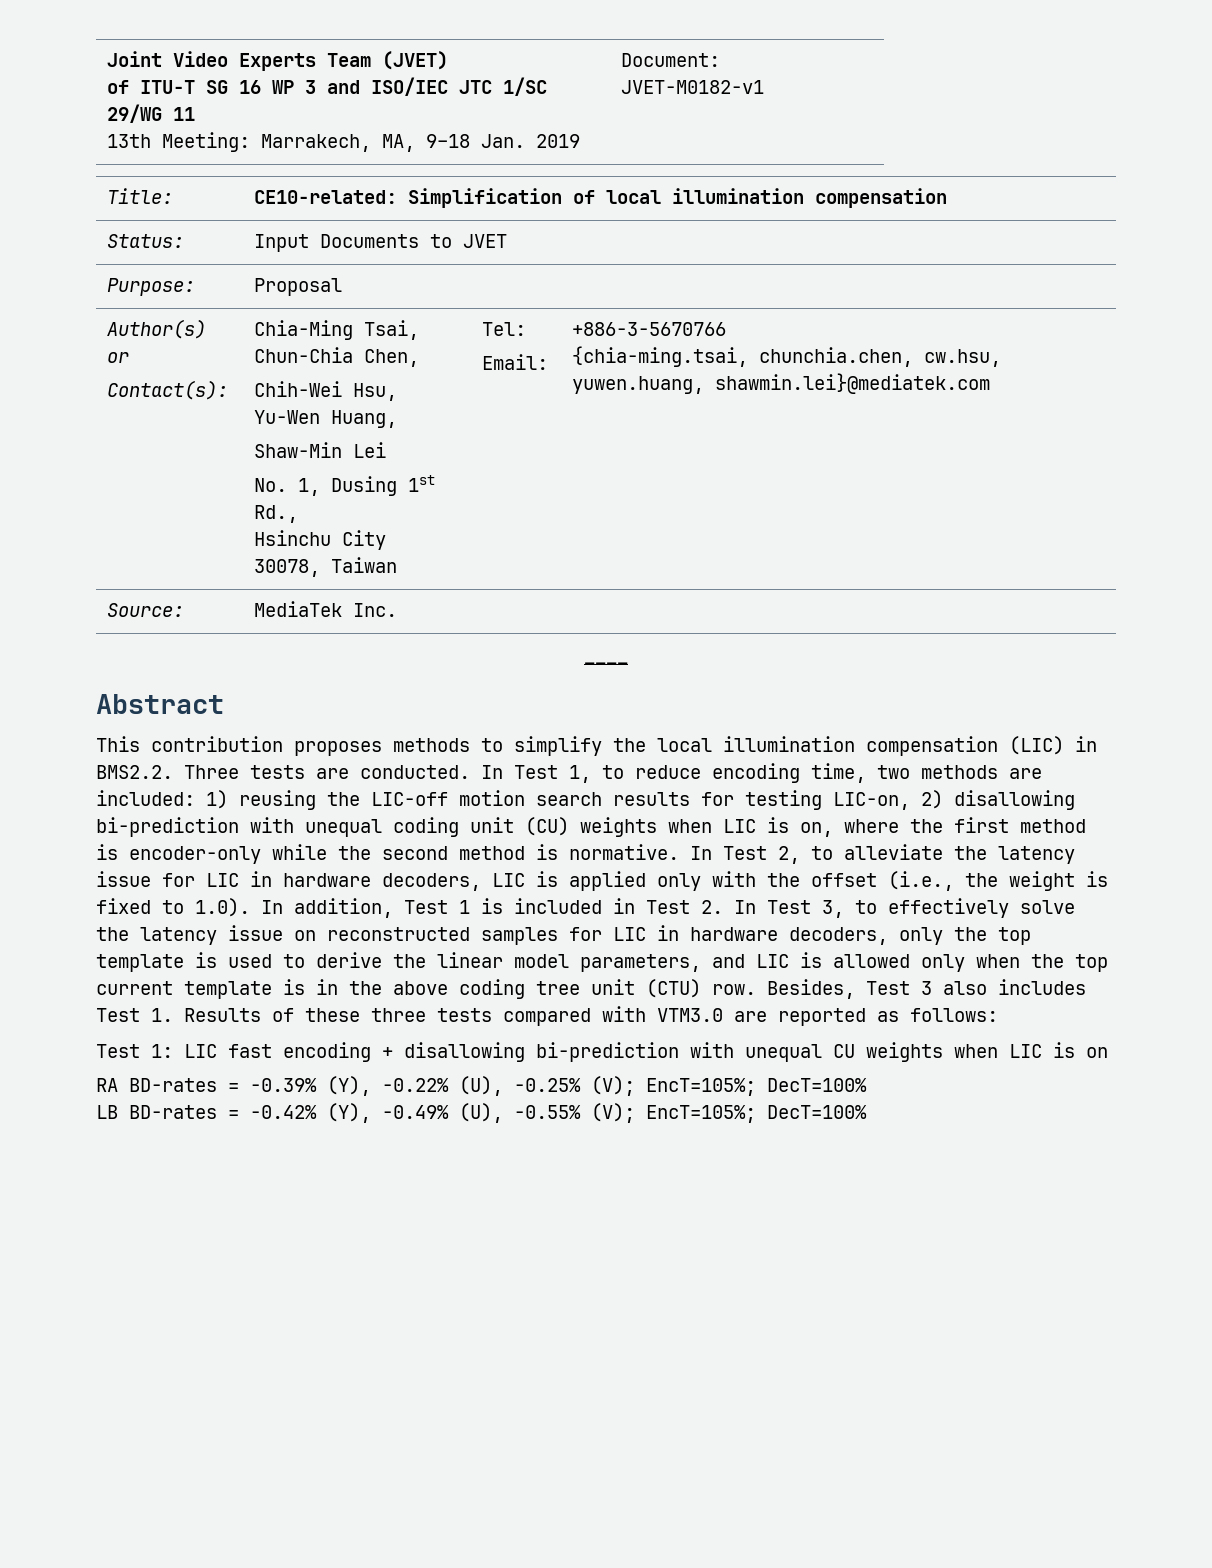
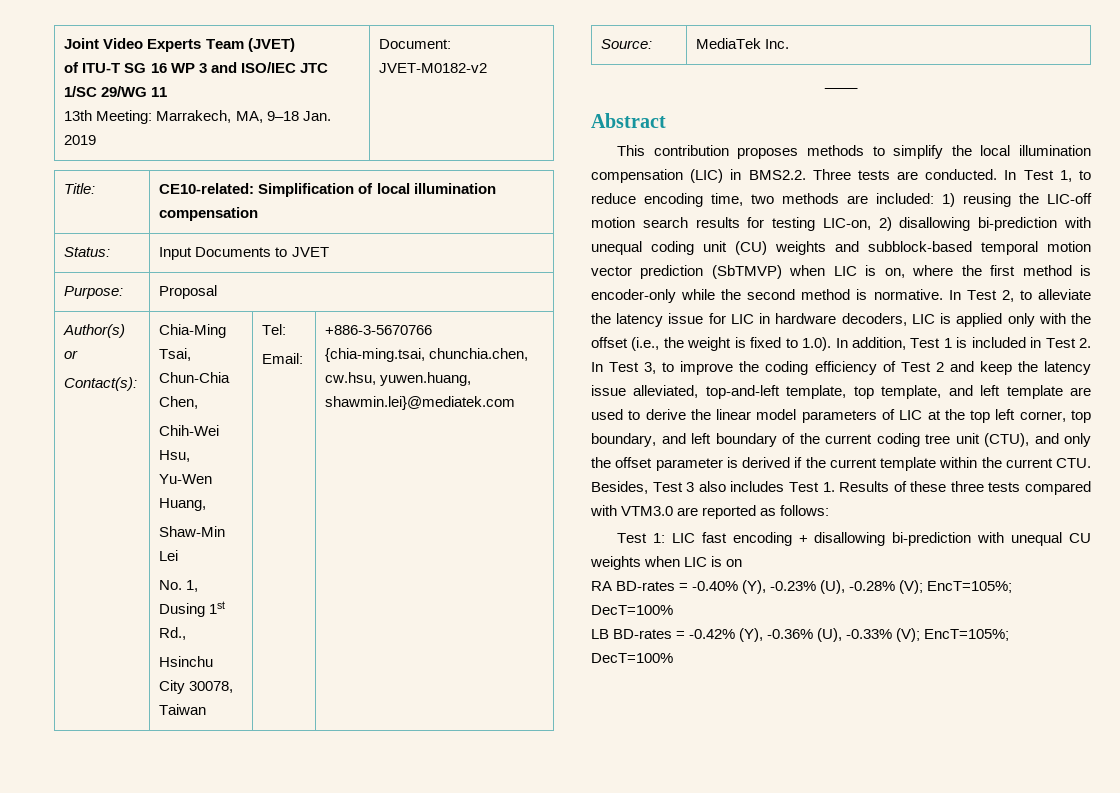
  Joint Video Experts Team (JVET)
  of ITU-T SG 16 WP 3 and ISO/IEC JTC 1/SC 29/WG 11
- 13th Meeting: Marrakech, MA, 9–18 Jan. 2019 | Document: JVET-M0182-v1
+ 13th Meeting: Marrakech, MA, 9–18 Jan. 2019 | Document: JVET-M0182-v2
- In Test 1, to reduce encoding time, two methods are included: 1) reusing the LIC-off motion search results for testing LIC-on, 2) disallowing bi-prediction with unequal coding unit (CU) weights when LIC is on, where the first method is encoder-only while the second method is normative.
+ In Test 1, to reduce encoding time, two methods are included: 1) reusing the LIC-off motion search results for testing LIC-on, 2) disallowing bi-prediction with unequal coding unit (CU) weights and subblock-based temporal motion vector prediction (SbTMVP) when LIC is on, where the first method is encoder-only while the second method is normative.
- In Test 2, to alleviate the latency issue for LIC in hardware decoders, LIC is applied only with the offset (i.e., the weight is fixed to 1.0). In addition, Test 1 is included in Test 2. In Test 3, to effectively solve the latency issue on reconstructed samples for LIC in hardware decoders, only the top template is used to derive the linear model parameters, and LIC is allowed only when the top current template is in the above coding tree unit (CTU) row. Besides, Test 3 also includes Test 1. Results of these three tests compared with VTM3.0 are reported as follows:
+ In Test 2, to alleviate the latency issue for LIC in hardware decoders, LIC is applied only with the offset (i.e., the weight is fixed to 1.0). In addition, Test 1 is included in Test 2. In Test 3, to improve the coding efficiency of Test 2 and keep the latency issue alleviated, top-and-left template, top template, and left template are used to derive the linear model parameters of LIC at the top left corner, top boundary, and left boundary of the current coding tree unit (CTU), and only the offset parameter is derived if the current template within the current CTU. Besides, Test 3 also includes Test 1. Results of these three tests compared with VTM3.0 are reported as follows:
- RA BD-rates = -0.39% (Y), -0.22% (U), -0.25% (V); EncT=105%; DecT=100%
+ RA BD-rates = -0.40% (Y), -0.23% (U), -0.28% (V); EncT=105%; DecT=100%
- LB BD-rates = -0.42% (Y), -0.49% (U), -0.55% (V); EncT=105%; DecT=100%
+ LB BD-rates = -0.42% (Y), -0.36% (U), -0.33% (V); EncT=105%; DecT=100%

